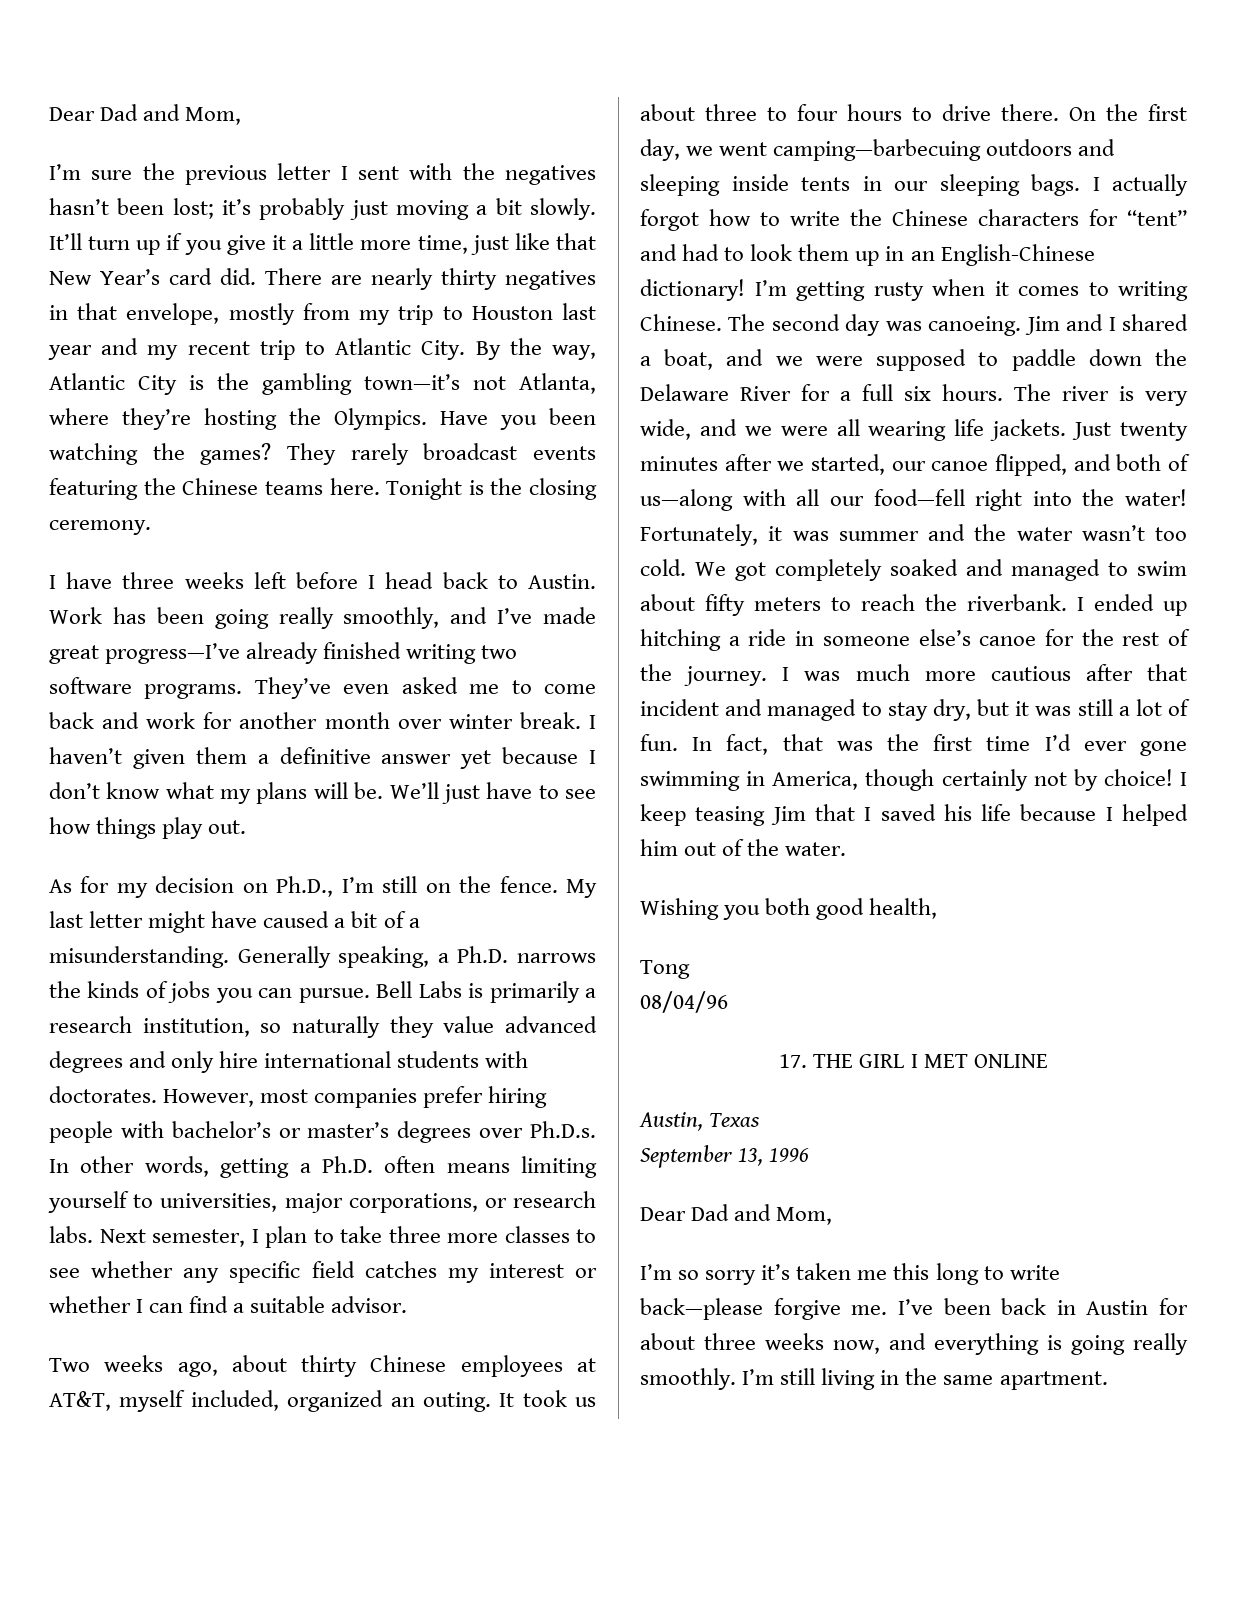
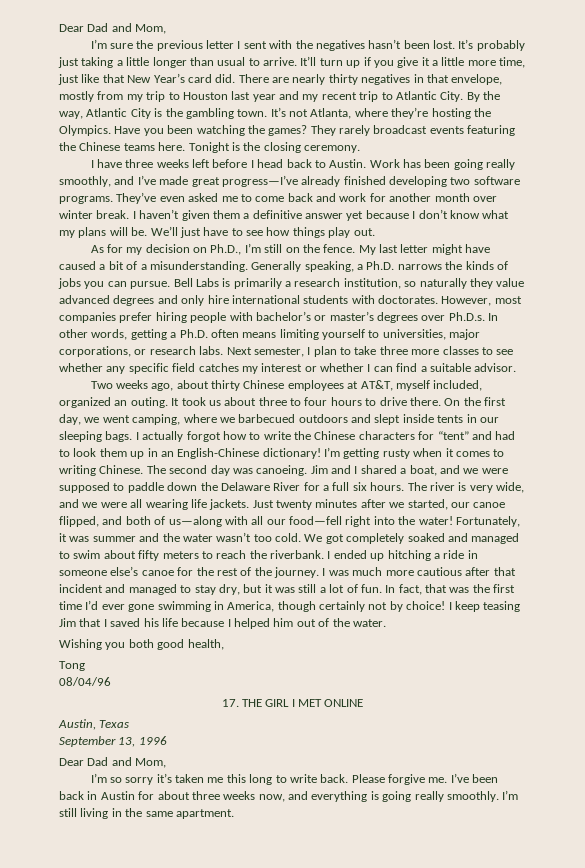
- I’m sure the previous letter I sent with the negatives hasn’t been lost; it’s probably just moving a bit slowly.
+ I’m sure the previous letter I sent with the negatives hasn’t been lost. It’s probably just taking a little longer than usual to arrive.
- By the way, Atlantic City is the gambling town—it’s not Atlanta, where they’re hosting the Olympics.
+ By the way, Atlantic City is the gambling town. It’s not Atlanta, where they’re hosting the Olympics.
- Work has been going really smoothly, and I’ve made great progress—I’ve already finished writing two software programs.
+ Work has been going really smoothly, and I’ve made great progress—I’ve already finished developing two software programs.
- On the first day, we went camping—barbecuing outdoors and sleeping inside tents in our sleeping bags.
+ On the first day, we went camping, where we barbecued outdoors and slept inside tents in our sleeping bags.
- I’m so sorry it’s taken me this long to write back—please forgive me.
+ I’m so sorry it’s taken me this long to write back. Please forgive me.

